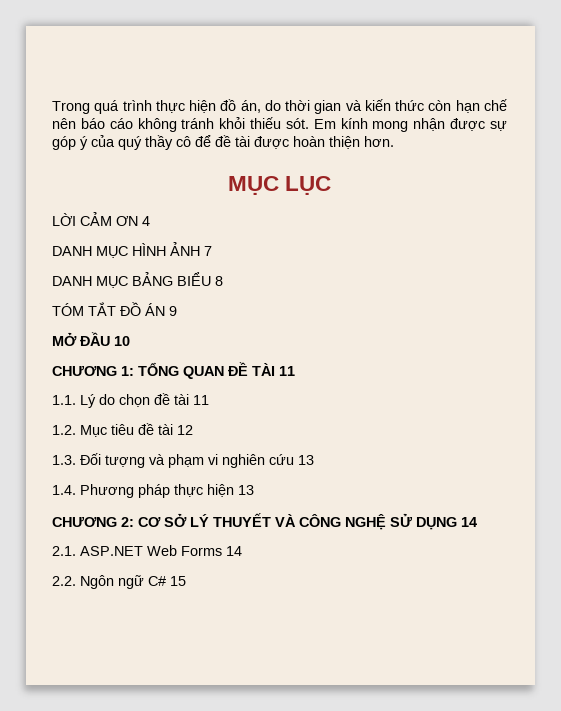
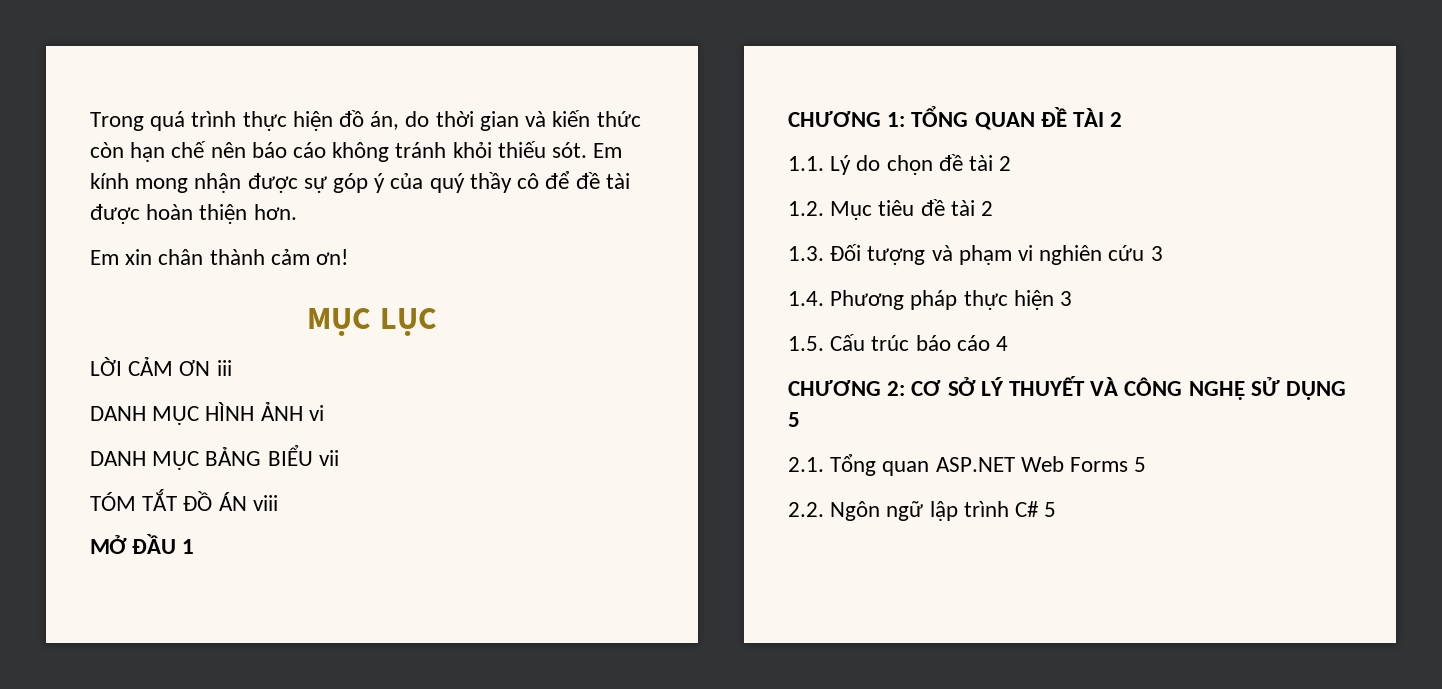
+ Em xin chân thành cảm ơn!
- LỜI CẢM ƠN 4
+ LỜI CẢM ƠN iii
- DANH MỤC HÌNH ẢNH 7
+ DANH MỤC HÌNH ẢNH vi
- DANH MỤC BẢNG BIỂU 8
+ DANH MỤC BẢNG BIỂU vii
- TÓM TẮT ĐỒ ÁN 9
+ TÓM TẮT ĐỒ ÁN viii
- MỞ ĐẦU 10
+ MỞ ĐẦU 1
- CHƯƠNG 1: TỔNG QUAN ĐỀ TÀI 11
+ CHƯƠNG 1: TỔNG QUAN ĐỀ TÀI 2
- 1.1. Lý do chọn đề tài 11
+ 1.1. Lý do chọn đề tài 2
- 1.2. Mục tiêu đề tài 12
+ 1.2. Mục tiêu đề tài 2
- 1.3. Đối tượng và phạm vi nghiên cứu 13
+ 1.3. Đối tượng và phạm vi nghiên cứu 3
- 1.4. Phương pháp thực hiện 13
+ 1.4. Phương pháp thực hiện 3
+ 1.5. Cấu trúc báo cáo 4
- CHƯƠNG 2: CƠ SỞ LÝ THUYẾT VÀ CÔNG NGHỆ SỬ DỤNG 14
+ CHƯƠNG 2: CƠ SỞ LÝ THUYẾT VÀ CÔNG NGHỆ SỬ DỤNG 5
- 2.1. ASP.NET Web Forms 14
+ 2.1. Tổng quan ASP.NET Web Forms 5
- 2.2. Ngôn ngữ C# 15
+ 2.2. Ngôn ngữ lập trình C# 5

